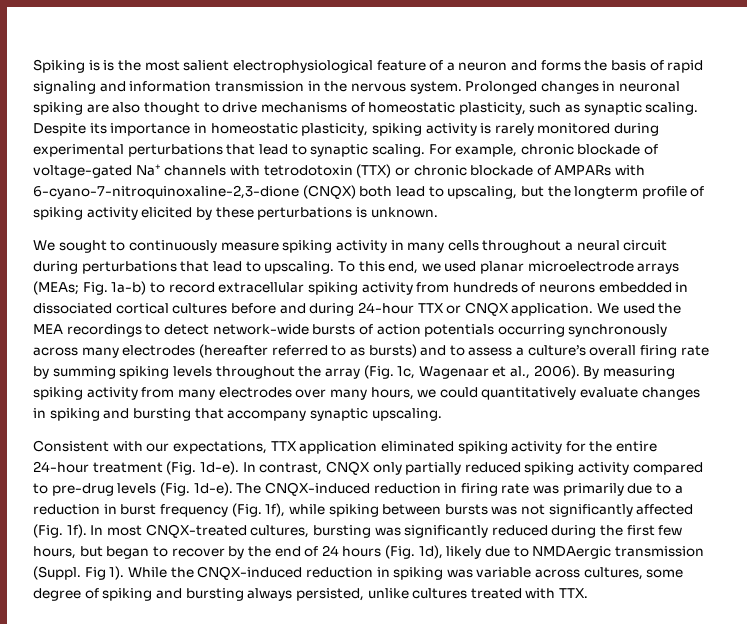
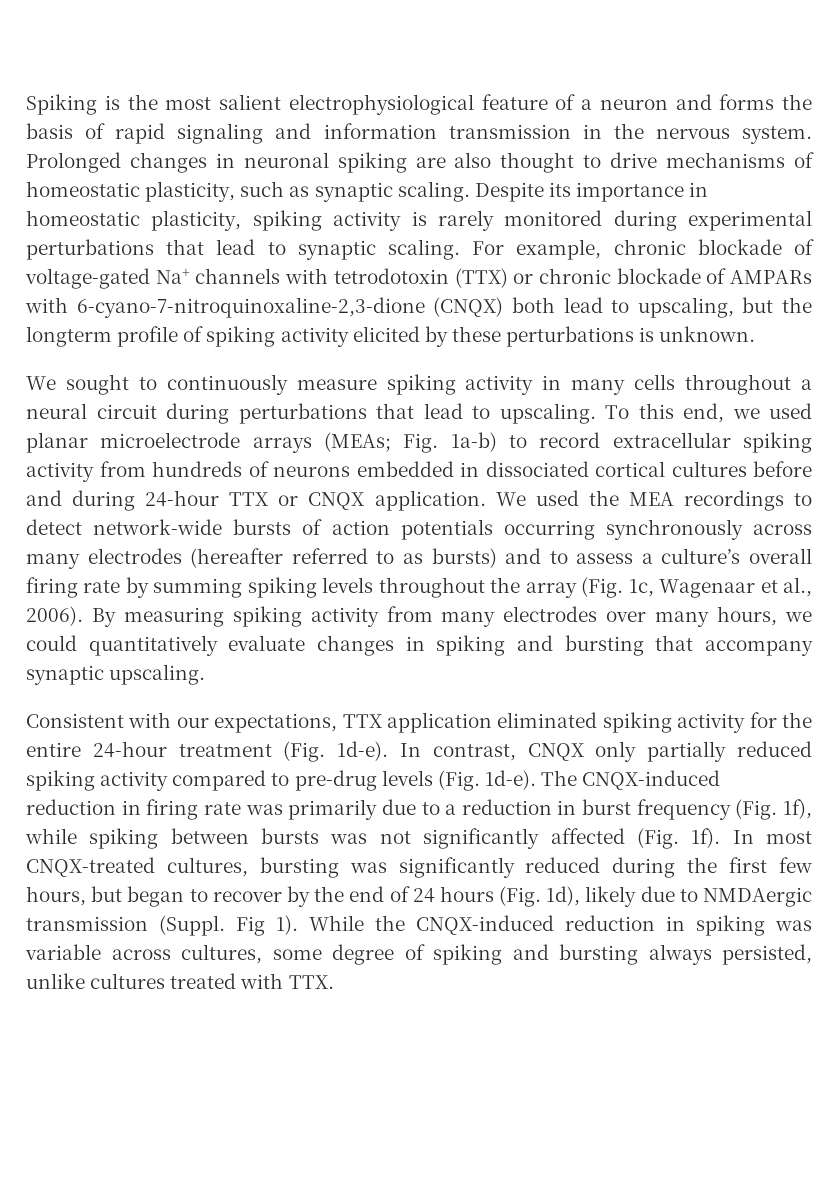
- Spiking is is the most salient electrophysiological feature of a neuron and forms the basis of rapid signaling and information transmission in the nervous system.
+ Spiking is the most salient electrophysiological feature of a neuron and forms the basis of rapid signaling and information transmission in the nervous system.

